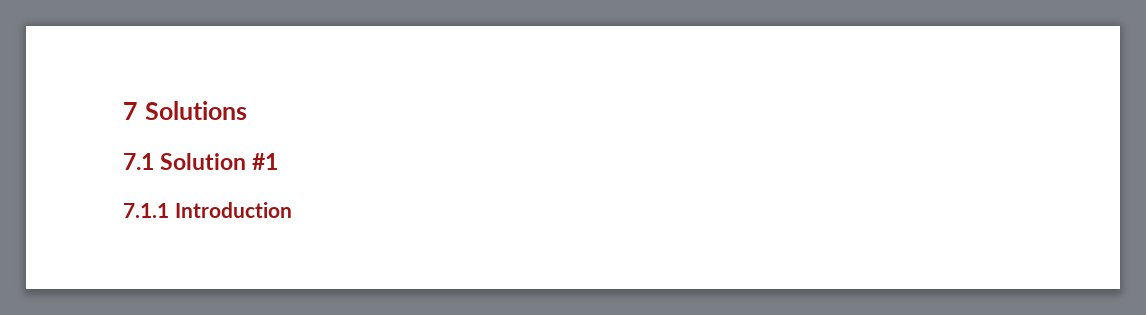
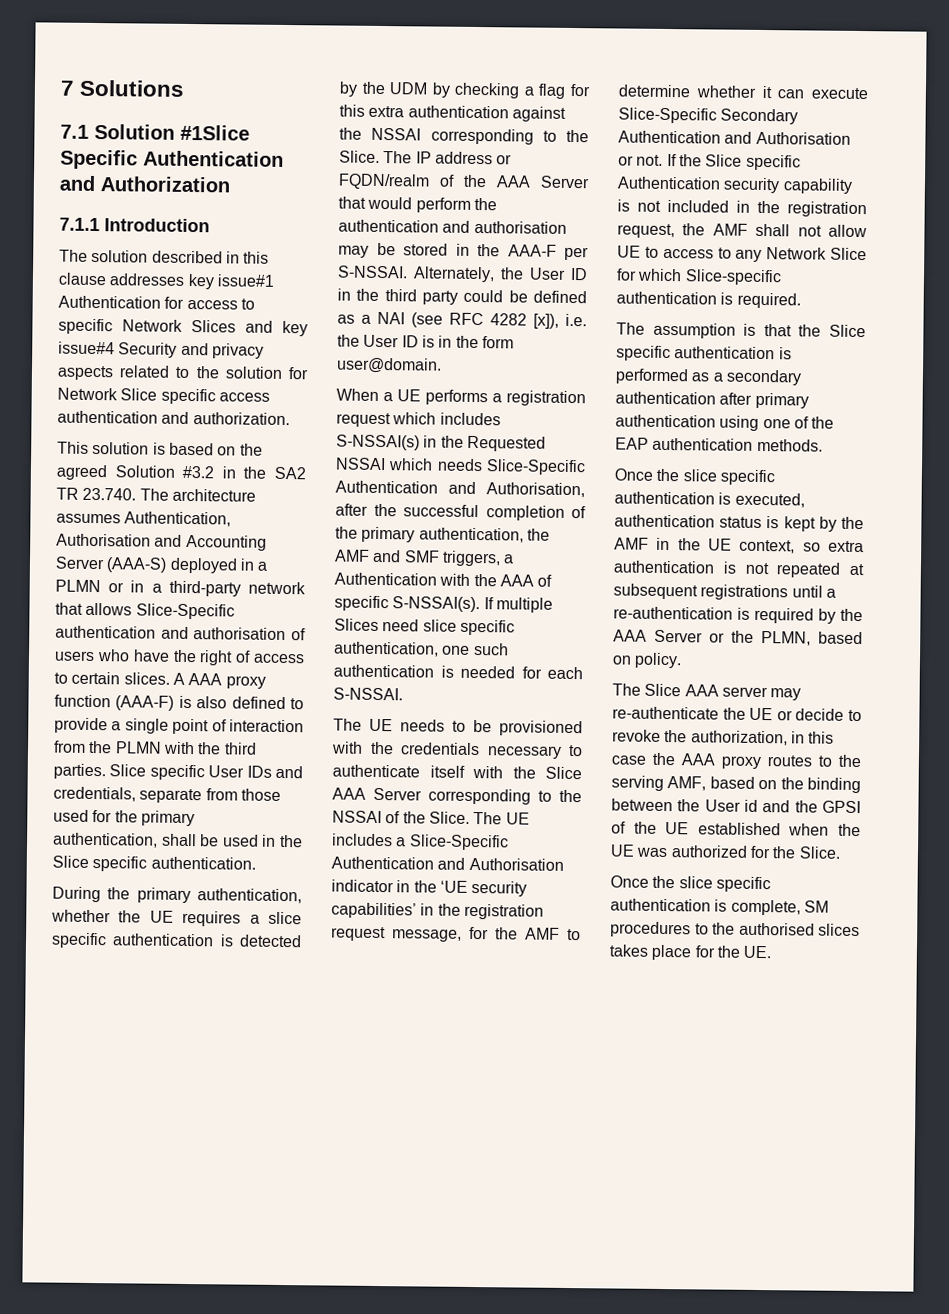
- 7.1 Solution #1
+ 7.1 Solution #1Slice Specific Authentication and Authorization
  7.1.1 Introduction
+ The solution described in this clause addresses key issue#1 Authentication for access to specific Network Slices and key issue#4 Security and privacy aspects related to the solution for Network Slice specific access authentication and authorization.
+ This solution is based on the agreed Solution #3.2 in the SA2 TR 23.740. The architecture assumes Authentication, Authorisation and Accounting Server (AAA-S) deployed in a PLMN or in a third-party network that allows Slice-Specific authentication and authorisation of users who have the right of access to certain slices. A AAA proxy function (AAA-F) is also defined to provide a single point of interaction from the PLMN with the third parties. Slice specific User IDs and credentials, separate from those used for the primary authentication, shall be used in the Slice specific authentication.
+ During the primary authentication, whether the UE requires a slice specific authentication is detected by the UDM by checking a flag for this extra authentication against the NSSAI corresponding to the Slice. The IP address or FQDN/realm of the AAA Server that would perform the authentication and authorisation may be stored in the AAA-F per S-NSSAI. Alternately, the User ID in the third party could be defined as a NAI (see RFC 4282 [x]), i.e. the User ID is in the form user@domain.
+ When a UE performs a registration request which includes S-NSSAI(s) in the Requested NSSAI which needs Slice-Specific Authentication and Authorisation, after the successful completion of the primary authentication, the AMF and SMF triggers, a Authentication with the AAA of specific S-NSSAI(s). If multiple Slices need slice specific authentication, one such authentication is needed for each S-NSSAI.
+ The UE needs to be provisioned with the credentials necessary to authenticate itself with the Slice AAA Server corresponding to the NSSAI of the Slice. The UE includes a Slice-Specific Authentication and Authorisation indicator in the ‘UE security capabilities’ in the registration request message, for the AMF to determine whether it can execute Slice-Specific Secondary Authentication and Authorisation or not. If the Slice specific Authentication security capability is not included in the registration request, the AMF shall not allow UE to access to any Network Slice for which Slice-specific authentication is required.
+ The assumption is that the Slice specific authentication is performed as a secondary authentication after primary authentication using one of the EAP authentication methods.
+ Once the slice specific authentication is executed, authentication status is kept by the AMF in the UE context, so extra authentication is not repeated at subsequent registrations until a re-authentication is required by the AAA Server or the PLMN, based on policy.
+ The Slice AAA server may re-authenticate the UE or decide to revoke the authorization, in this case the AAA proxy routes to the serving AMF, based on the binding between the User id and the GPSI of the UE established when the UE was authorized for the Slice.
+ Once the slice specific authentication is complete, SM procedures to the authorised slices takes place for the UE.

